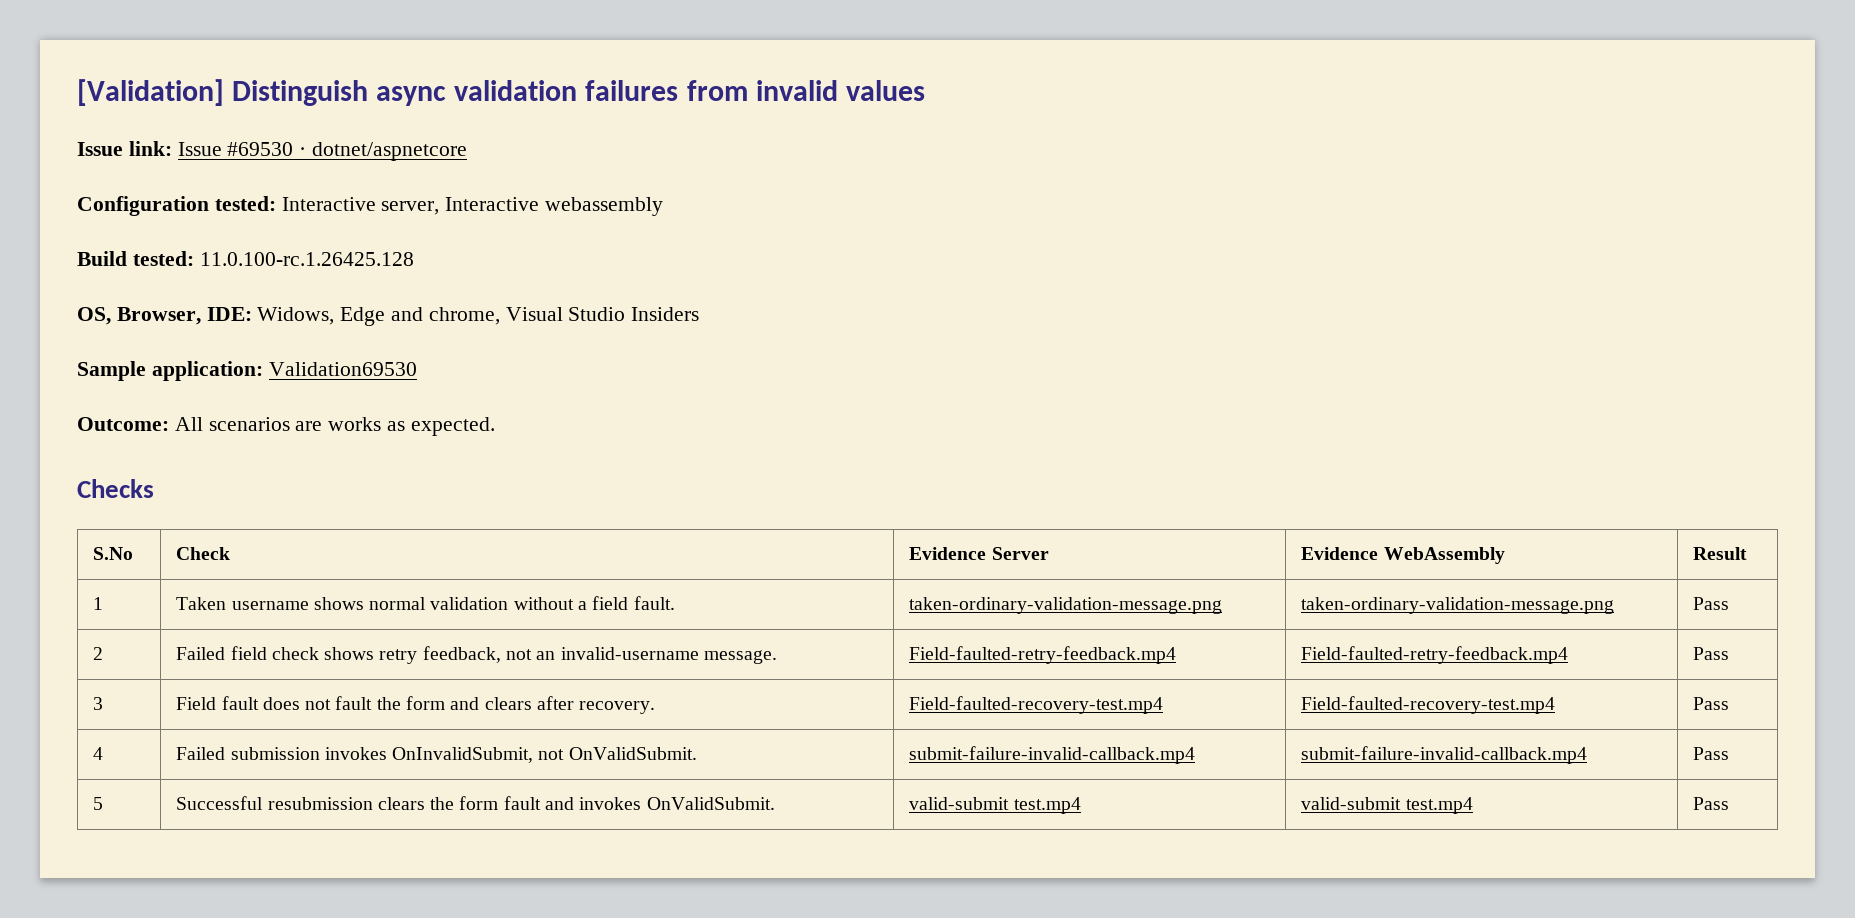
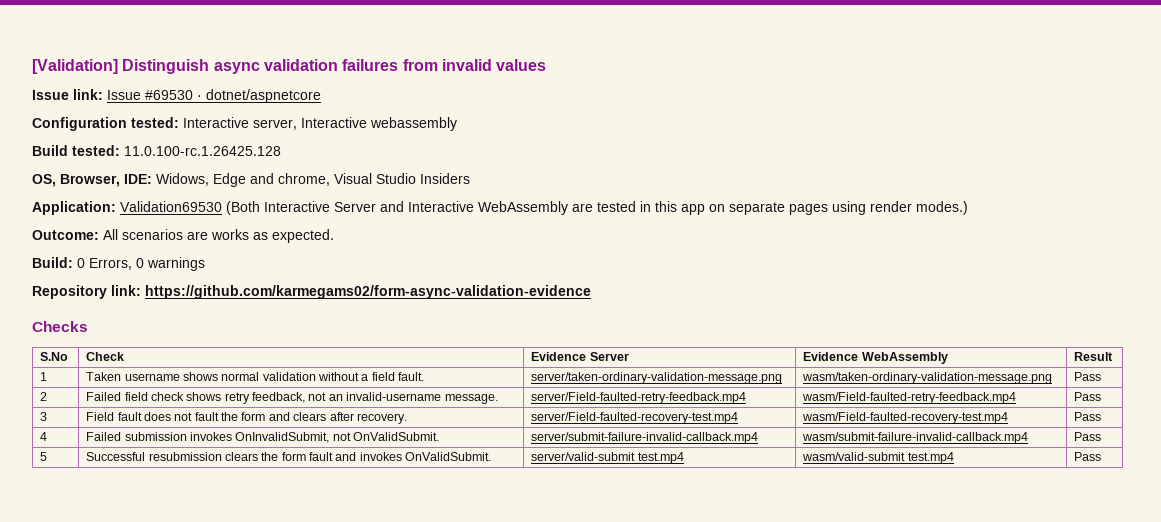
- Sample application: Validation69530
+ Application: Validation69530 (Both Interactive Server and Interactive WebAssembly are tested in this app on separate pages using render modes.)
+ Build: 0 Errors, 0 warnings
+ Repository link: https://github.com/karmegams02/form-async-validation-evidence
- 1 | Taken username shows normal validation without a field fault. | taken-ordinary-validation-message.png | taken-ordinary-validation-message.png | Pass
+ 1 | Taken username shows normal validation without a field fault. | server/taken-ordinary-validation-message.png | wasm/taken-ordinary-validation-message.png | Pass
- 2 | Failed field check shows retry feedback, not an invalid-username message. | Field-faulted-retry-feedback.mp4 | Field-faulted-retry-feedback.mp4 | Pass
+ 2 | Failed field check shows retry feedback, not an invalid-username message. | server/Field-faulted-retry-feedback.mp4 | wasm/Field-faulted-retry-feedback.mp4 | Pass
- 3 | Field fault does not fault the form and clears after recovery. | Field-faulted-recovery-test.mp4 | Field-faulted-recovery-test.mp4 | Pass
+ 3 | Field fault does not fault the form and clears after recovery. | server/Field-faulted-recovery-test.mp4 | wasm/Field-faulted-recovery-test.mp4 | Pass
- 4 | Failed submission invokes OnInvalidSubmit, not OnValidSubmit. | submit-failure-invalid-callback.mp4 | submit-failure-invalid-callback.mp4 | Pass
+ 4 | Failed submission invokes OnInvalidSubmit, not OnValidSubmit. | server/submit-failure-invalid-callback.mp4 | wasm/submit-failure-invalid-callback.mp4 | Pass
- 5 | Successful resubmission clears the form fault and invokes OnValidSubmit. | valid-submit test.mp4 | valid-submit test.mp4 | Pass
+ 5 | Successful resubmission clears the form fault and invokes OnValidSubmit. | server/valid-submit test.mp4 | wasm/valid-submit test.mp4 | Pass

